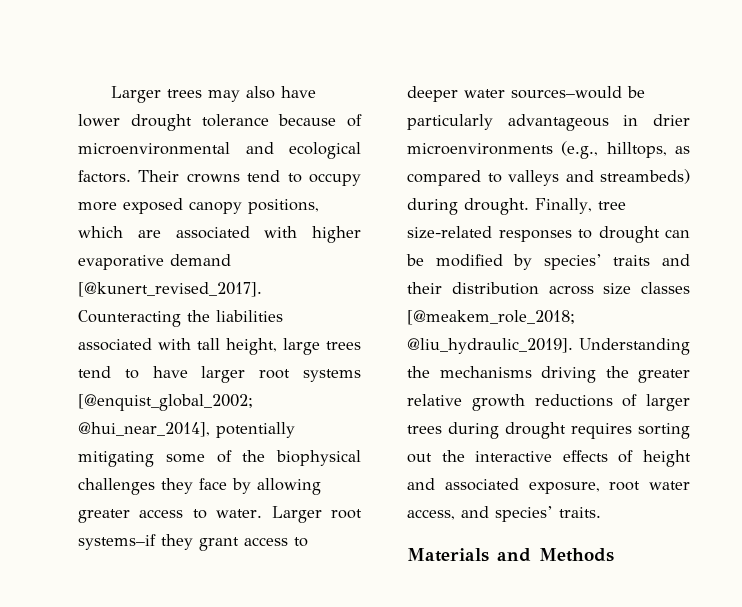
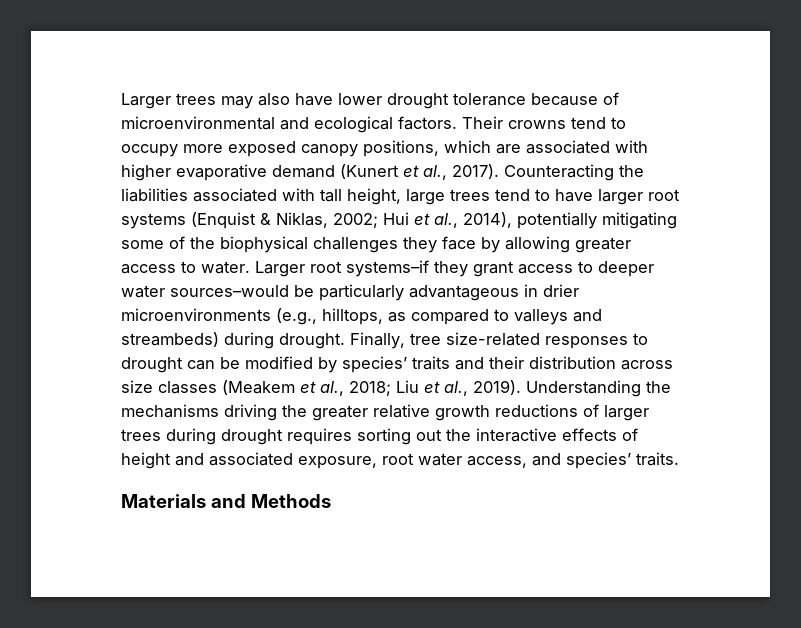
- Their crowns tend to occupy more exposed canopy positions, which are associated with higher evaporative demand [@kunert_revised_2017].
+ Their crowns tend to occupy more exposed canopy positions, which are associated with higher evaporative demand (Kunert et al., 2017).
- Counteracting the liabilities associated with tall height, large trees tend to have larger root systems [@enquist_global_2002; @hui_near_2014], potentially mitigating some of the biophysical challenges they face by allowing greater access to water.
+ Counteracting the liabilities associated with tall height, large trees tend to have larger root systems (Enquist & Niklas, 2002; Hui et al., 2014), potentially mitigating some of the biophysical challenges they face by allowing greater access to water.
- Finally, tree size-related responses to drought can be modified by species’ traits and their distribution across size classes [@meakem_role_2018; @liu_hydraulic_2019].
+ Finally, tree size-related responses to drought can be modified by species’ traits and their distribution across size classes (Meakem et al., 2018; Liu et al., 2019).

